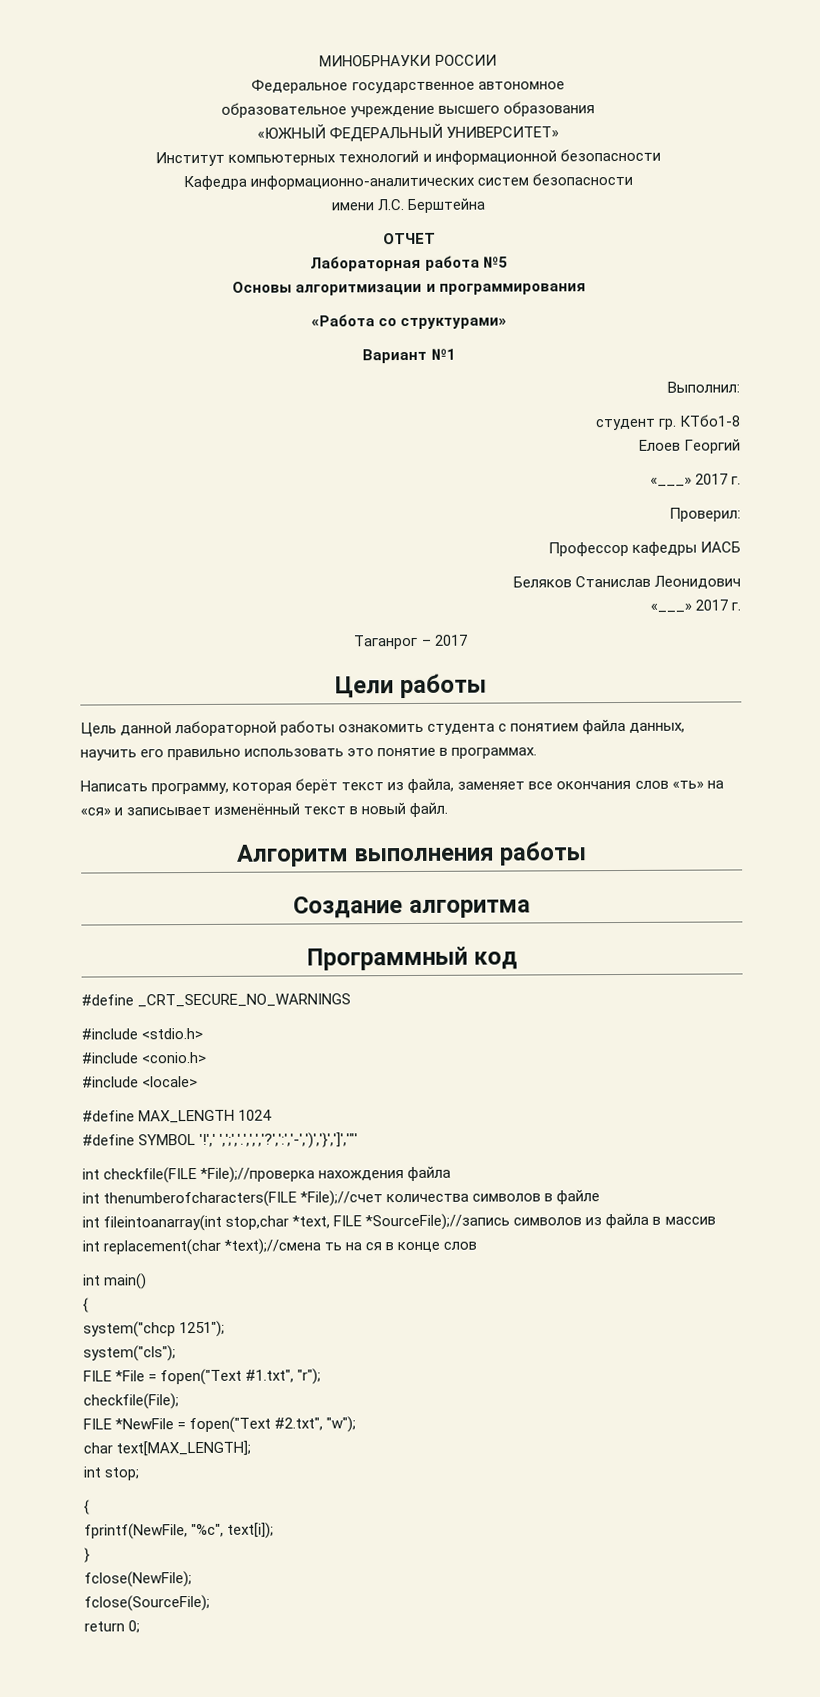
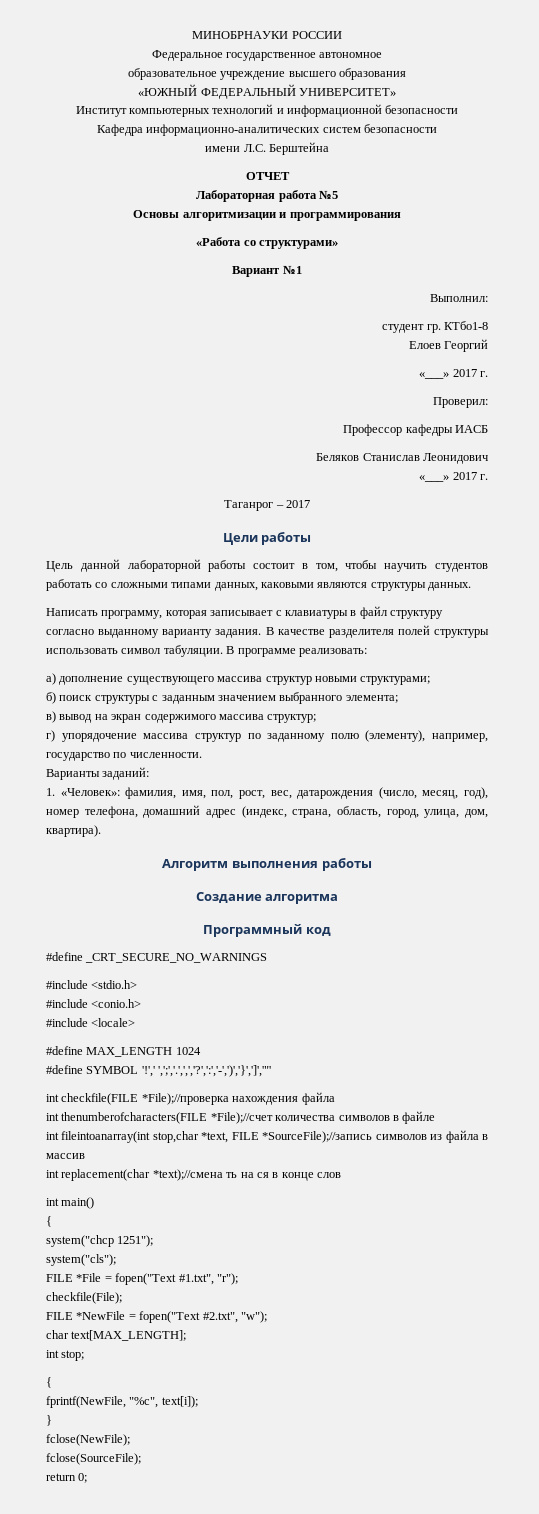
- Цель данной лабораторной работы ознакомить студента с понятием файла данных, научить его правильно использовать это понятие в программах.
- Написать программу, которая берёт текст из файла, заменяет все окончания слов «ть» на «ся» и записывает изменённый текст в новый файл.
+ Цель данной лабораторной работы состоит в том, чтобы научить студентов работать со сложными типами данных, каковыми являются структуры данных.
+ Написать программу, которая записывает с клавиатуры в файл структуру согласно выданному варианту задания. В качестве разделителя полей структуры использовать символ табуляции. В программе реализовать:
+ а) дополнение существующего массива структур новыми структурами;
+ б) поиск структуры с заданным значением выбранного элемента;
+ в) вывод на экран содержимого массива структур;
+ г) упорядочение массива структур по заданному полю (элементу), например, государство по численности.
+ Варианты заданий:
+ 1. «Человек»: фамилия, имя, пол, рост, вес, датарождения (число, месяц, год), номер телефона, домашний адрес (индекс, страна, область, город, улица, дом, квартира).

